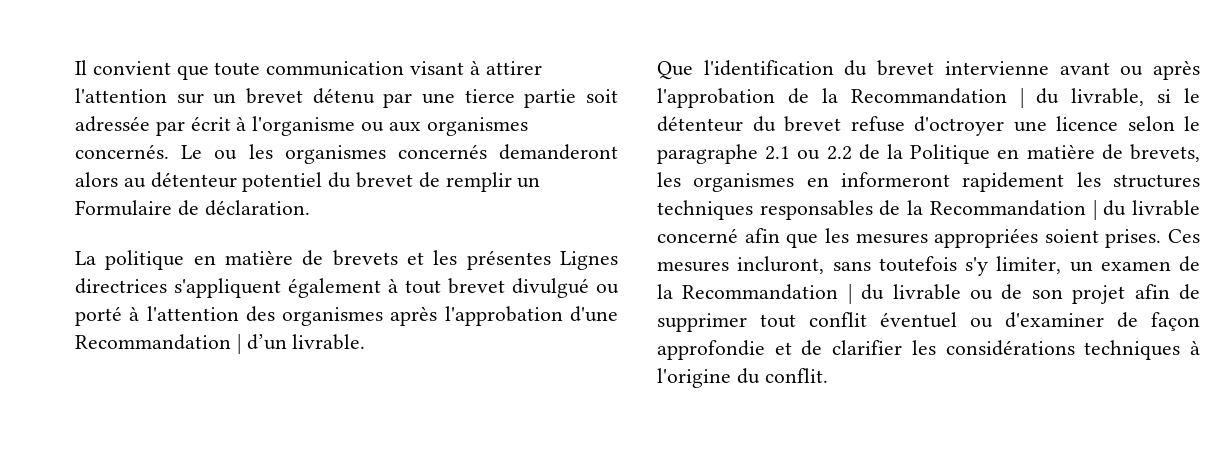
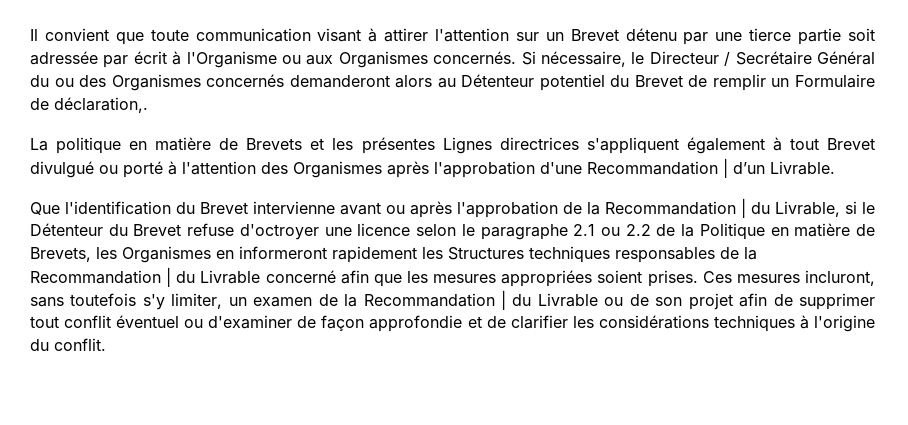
- Il convient que toute communication visant à attirer l'attention sur un brevet détenu par une tierce partie soit adressée par écrit à l'organisme ou aux organismes concernés. Le ou les organismes concernés demanderont alors au détenteur potentiel du brevet de remplir un Formulaire de déclaration.
+ Il convient que toute communication visant à attirer l'attention sur un Brevet détenu par une tierce partie soit adressée par écrit à l'Organisme ou aux Organismes concernés. Si nécessaire, le Directeur / Secrétaire Général du ou des Organismes concernés demanderont alors au Détenteur potentiel du Brevet de remplir un Formulaire de déclaration,.
- La politique en matière de brevets et les présentes Lignes directrices s'appliquent également à tout brevet divulgué ou porté à l'attention des organismes après l'approbation d'une Recommandation | d’un livrable.
+ La politique en matière de Brevets et les présentes Lignes directrices s'appliquent également à tout Brevet divulgué ou porté à l'attention des Organismes après l'approbation d'une Recommandation | d’un Livrable.
- Que l'identification du brevet intervienne avant ou après l'approbation de la Recommandation | du livrable, si le détenteur du brevet refuse d'octroyer une licence selon le paragraphe 2.1 ou 2.2 de la Politique en matière de brevets, les organismes en informeront rapidement les structures techniques responsables de la Recommandation | du livrable concerné afin que les mesures appropriées soient prises.
+ Que l'identification du Brevet intervienne avant ou après l'approbation de la Recommandation | du Livrable, si le Détenteur du Brevet refuse d'octroyer une licence selon le paragraphe 2.1 ou 2.2 de la Politique en matière de Brevets, les Organismes en informeront rapidement les Structures techniques responsables de la Recommandation | du Livrable concerné afin que les mesures appropriées soient prises.
- Ces mesures incluront, sans toutefois s'y limiter, un examen de la Recommandation | du livrable ou de son projet afin de supprimer tout conflit éventuel ou d'examiner de façon approfondie et de clarifier les considérations techniques à l'origine du conflit.
+ Ces mesures incluront, sans toutefois s'y limiter, un examen de la Recommandation | du Livrable ou de son projet afin de supprimer tout conflit éventuel ou d'examiner de façon approfondie et de clarifier les considérations techniques à l'origine du conflit.

